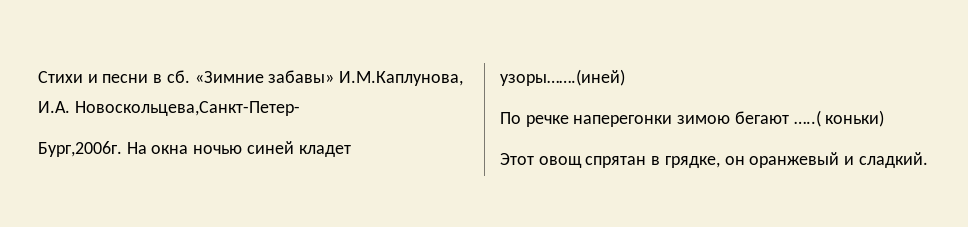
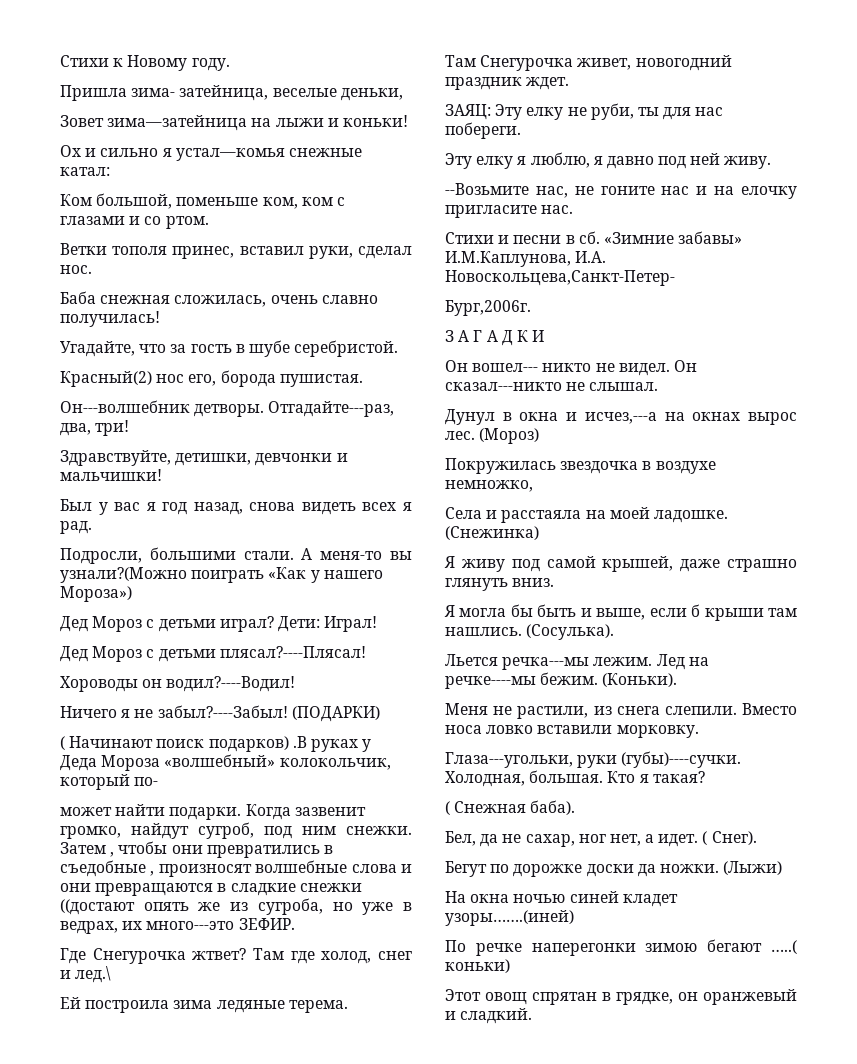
+ Стихи к Новому году.
+ Пришла зима- затейница, веселые деньки,
+ Зовет зима—затейница на лыжи и коньки!
+ Ох и сильно я устал—комья снежные катал:
+ Ком большой, поменьше ком, ком с глазами и со ртом.
+ Ветки тополя принес, вставил руки, сделал нос.
+ Баба снежная сложилась, очень славно получилась!
+ Угадайте, что за гость в шубе серебристой.
+ Красный(2) нос его, борода пушистая.
+ Он---волшебник детворы. Отгадайте---раз, два, три!
+ Здравствуйте, детишки, девчонки и мальчишки!
+ Был у вас я год назад, снова видеть всех я рад.
+ Подросли, большими стали. А меня-то вы узнали?(Можно поиграть «Как у нашего Мороза»)
+ Дед Мороз с детьми играл? Дети: Играл!
+ Дед Мороз с детьми плясал?----Плясал!
+ Хороводы он водил?----Водил!
+ Ничего я не забыл?----Забыл! (ПОДАРКИ)
+ ( Начинают поиск подарков) .В руках у Деда Мороза «волшебный» колокольчик, который по-
+ может найти подарки. Когда зазвенит громко, найдут сугроб, под ним снежки. Затем , чтобы они превратились в съедобные , произносят волшебные слова и они превращаются в сладкие снежки ((достают опять же из сугроба, но уже в ведрах, их много---это ЗЕФИР.
+ Где Снегурочка жтвет? Там где холод, снег и лед.\
+ Ей построила зима ледяные терема.
+ Там Снегурочка живет, новогодний праздник ждет.
+ ЗАЯЦ: Эту елку не руби, ты для нас побереги.
+ Эту елку я люблю, я давно под ней живу.
+ --Возьмите нас, не гоните нас и на елочку пригласите нас.
- Бург,2006г. На окна ночью синей кладет узоры…….(иней)
+ Бург,2006г.
+ З А Г А Д К И
+ Он вошел--- никто не видел. Он сказал---никто не слышал.
+ Дунул в окна и исчез,---а на окнах вырос лес. (Мороз)
+ Покружилась звездочка в воздухе немножко,
+ Села и расстаяла на моей ладошке. (Снежинка)
+ Я живу под самой крышей, даже страшно глянуть вниз.
+ Я могла бы быть и выше, если б крыши там нашлись. (Сосулька).
+ Льется речка---мы лежим. Лед на речке----мы бежим. (Коньки).
+ Меня не растили, из снега слепили. Вместо носа ловко вставили морковку.
+ Глаза---угольки, руки (губы)----сучки. Холодная, большая. Кто я такая?
+ ( Снежная баба).
+ Бел, да не сахар, ног нет, а идет. ( Снег).
+ Бегут по дорожке доски да ножки. (Лыжи)
+ На окна ночью синей кладет узоры…….(иней)

